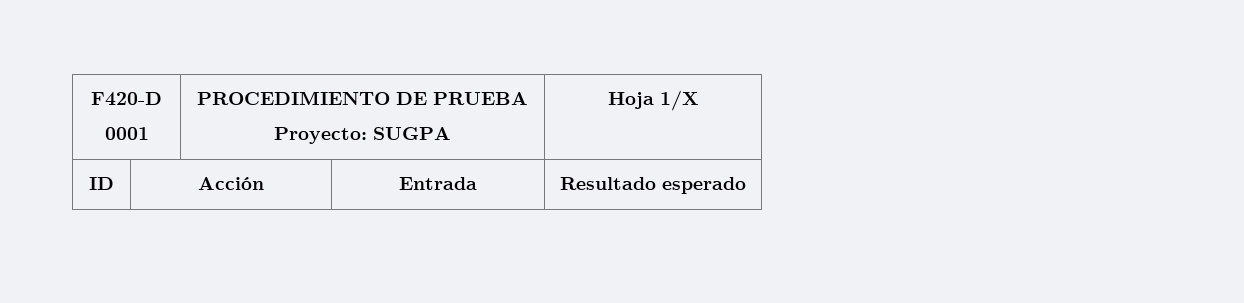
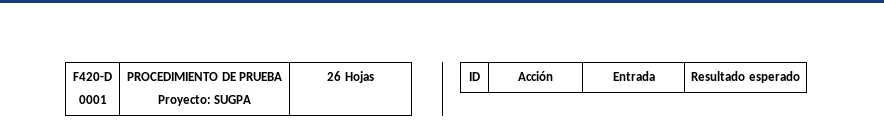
  F420-D
  0001 | PROCEDIMIENTO DE PRUEBA
- Proyecto: SUGPA | Hoja 1/X
+ Proyecto: SUGPA | 26 Hojas

